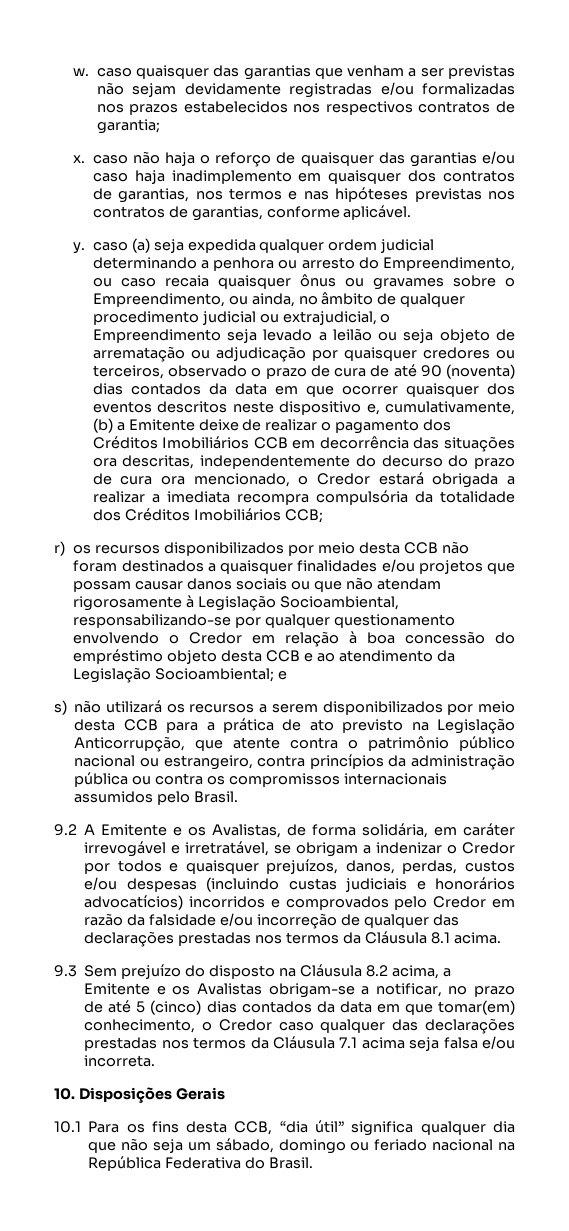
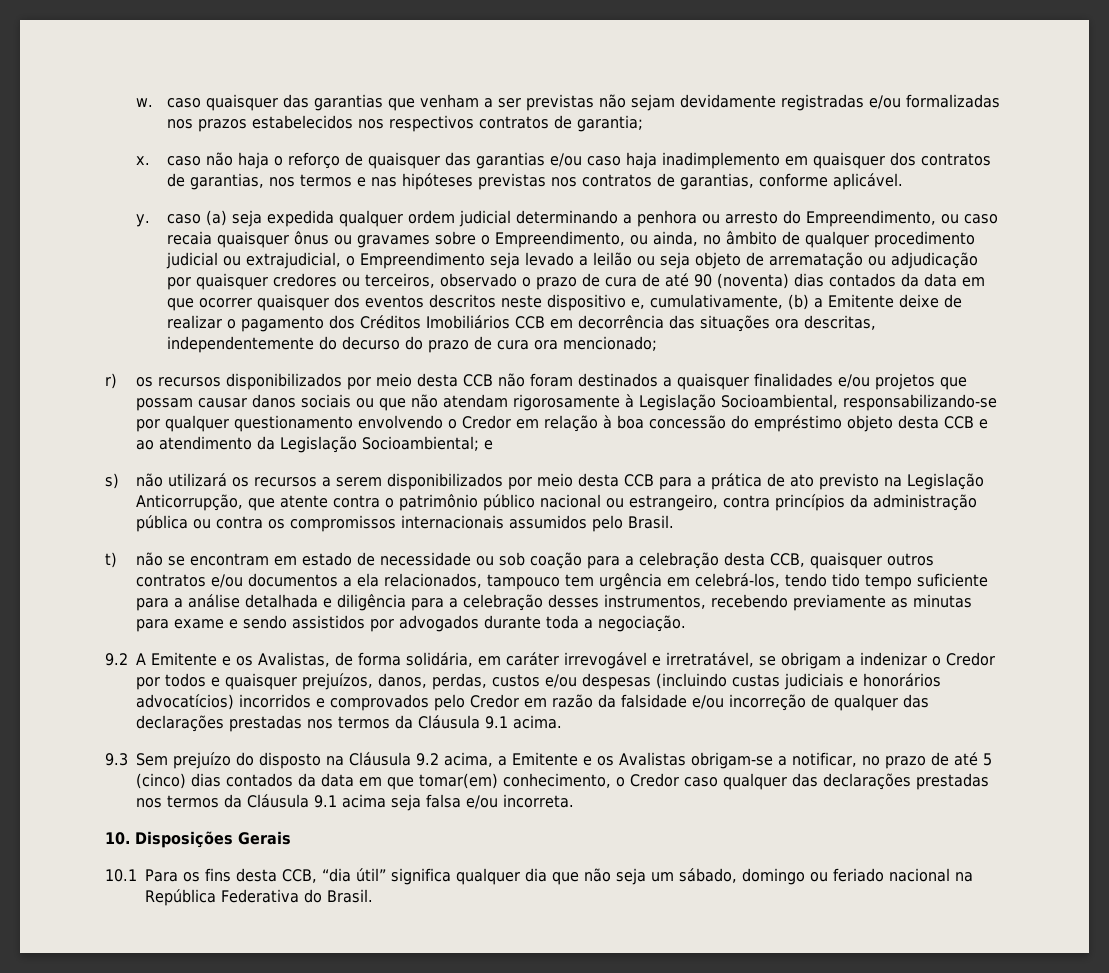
- y. caso (a) seja expedida qualquer ordem judicial determinando a penhora ou arresto do Empreendimento, ou caso recaia quaisquer ônus ou gravames sobre o Empreendimento, ou ainda, no âmbito de qualquer procedimento judicial ou extrajudicial, o Empreendimento seja levado a leilão ou seja objeto de arrematação ou adjudicação por quaisquer credores ou terceiros, observado o prazo de cura de até 90 (noventa) dias contados da data em que ocorrer quaisquer dos eventos descritos neste dispositivo e, cumulativamente, (b) a Emitente deixe de realizar o pagamento dos Créditos Imobiliários CCB em decorrência das situações ora descritas, independentemente do decurso do prazo de cura ora mencionado, o Credor estará obrigada a realizar a imediata recompra compulsória da totalidade dos Créditos Imobiliários CCB;
+ y. caso (a) seja expedida qualquer ordem judicial determinando a penhora ou arresto do Empreendimento, ou caso recaia quaisquer ônus ou gravames sobre o Empreendimento, ou ainda, no âmbito de qualquer procedimento judicial ou extrajudicial, o Empreendimento seja levado a leilão ou seja objeto de arrematação ou adjudicação por quaisquer credores ou terceiros, observado o prazo de cura de até 90 (noventa) dias contados da data em que ocorrer quaisquer dos eventos descritos neste dispositivo e, cumulativamente, (b) a Emitente deixe de realizar o pagamento dos Créditos Imobiliários CCB em decorrência das situações ora descritas, independentemente do decurso do prazo de cura ora mencionado;
+ t) não se encontram em estado de necessidade ou sob coação para a celebração desta CCB, quaisquer outros contratos e/ou documentos a ela relacionados, tampouco tem urgência em celebrá-los, tendo tido tempo suficiente para a análise detalhada e diligência para a celebração desses instrumentos, recebendo previamente as minutas para exame e sendo assistidos por advogados durante toda a negociação.
- 9.2 A Emitente e os Avalistas, de forma solidária, em caráter irrevogável e irretratável, se obrigam a indenizar o Credor por todos e quaisquer prejuízos, danos, perdas, custos e/ou despesas (incluindo custas judiciais e honorários advocatícios) incorridos e comprovados pelo Credor em razão da falsidade e/ou incorreção de qualquer das declarações prestadas nos termos da Cláusula 8.1 acima.
+ 9.2 A Emitente e os Avalistas, de forma solidária, em caráter irrevogável e irretratável, se obrigam a indenizar o Credor por todos e quaisquer prejuízos, danos, perdas, custos e/ou despesas (incluindo custas judiciais e honorários advocatícios) incorridos e comprovados pelo Credor em razão da falsidade e/ou incorreção de qualquer das declarações prestadas nos termos da Cláusula 9.1 acima.
- 9.3 Sem prejuízo do disposto na Cláusula 8.2 acima, a Emitente e os Avalistas obrigam-se a notificar, no prazo de até 5 (cinco) dias contados da data em que tomar(em) conhecimento, o Credor caso qualquer das declarações prestadas nos termos da Cláusula 7.1 acima seja falsa e/ou incorreta.
+ 9.3 Sem prejuízo do disposto na Cláusula 9.2 acima, a Emitente e os Avalistas obrigam-se a notificar, no prazo de até 5 (cinco) dias contados da data em que tomar(em) conhecimento, o Credor caso qualquer das declarações prestadas nos termos da Cláusula 9.1 acima seja falsa e/ou incorreta.

